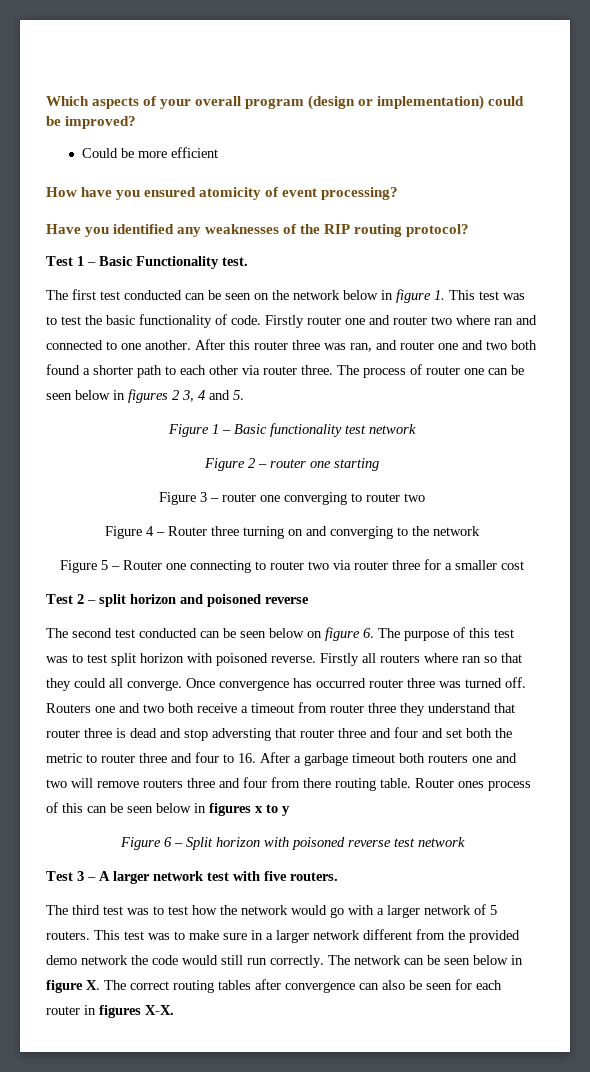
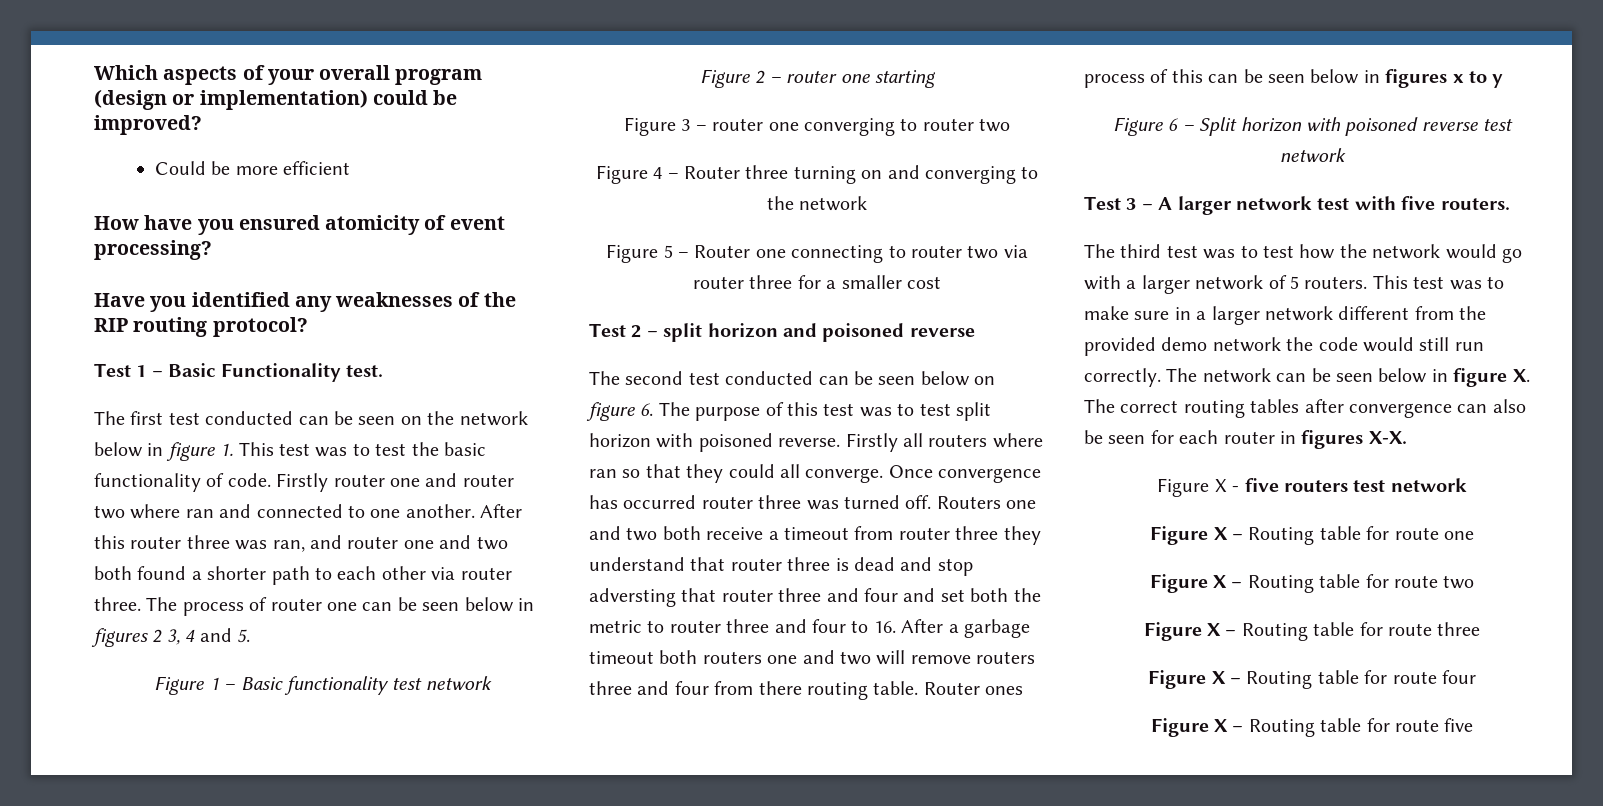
+ Figure X - five routers test network
+ Figure X – Routing table for route one
+ Figure X – Routing table for route two
+ Figure X – Routing table for route three
+ Figure X – Routing table for route four
+ Figure X – Routing table for route five

